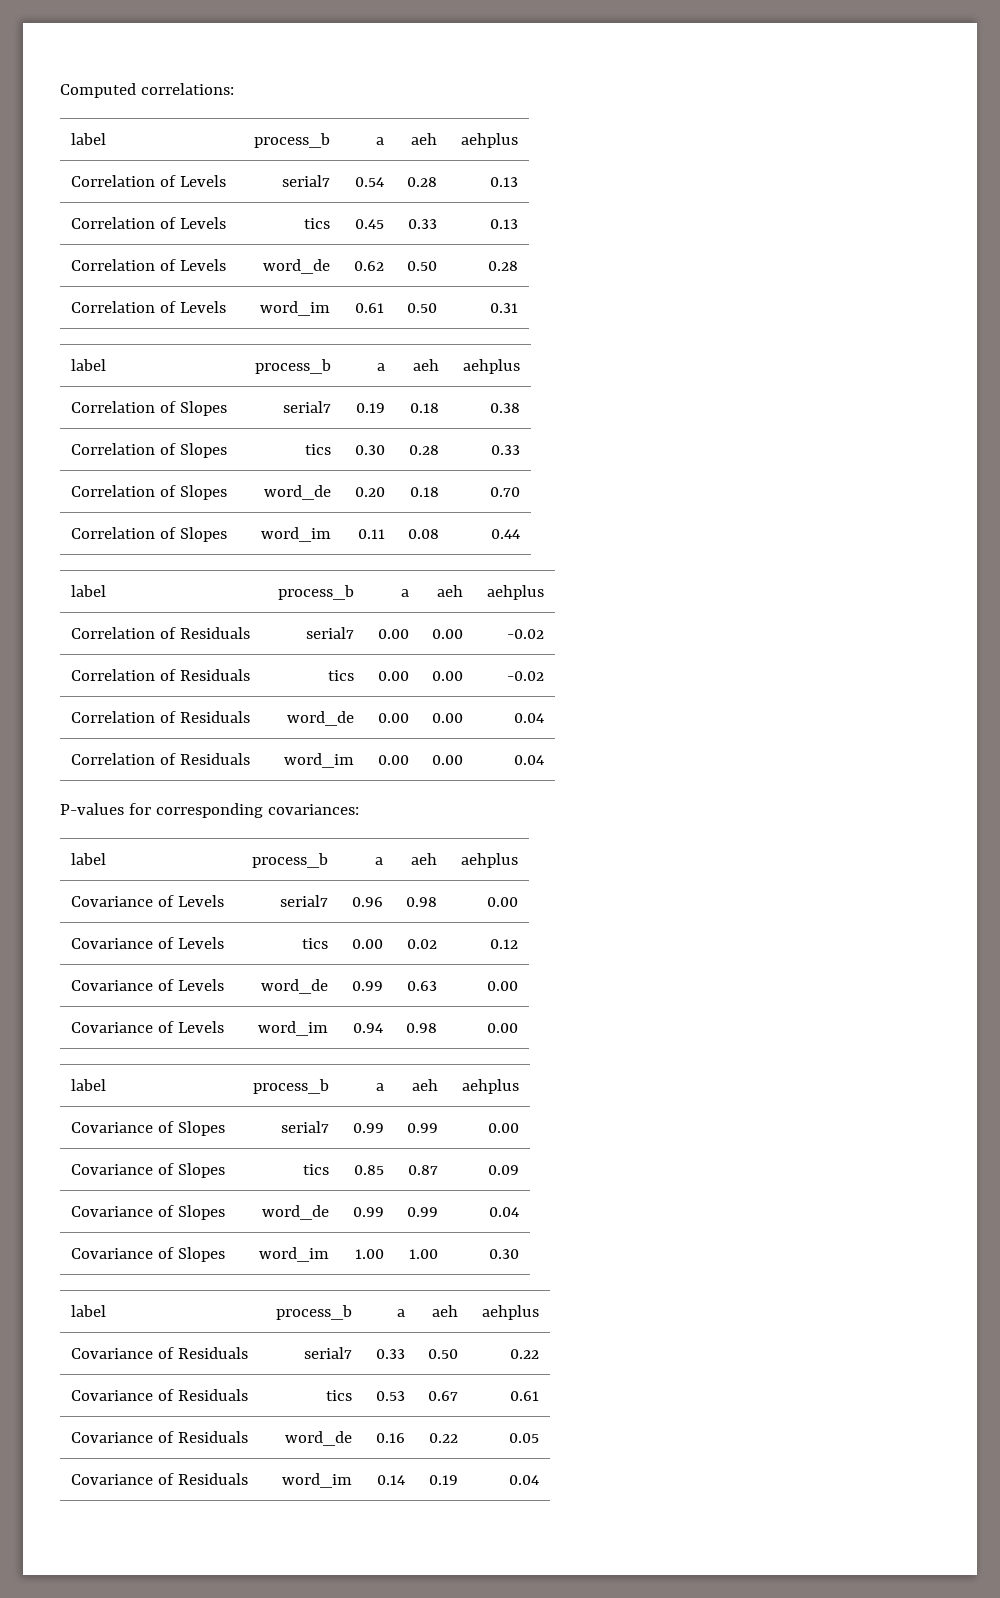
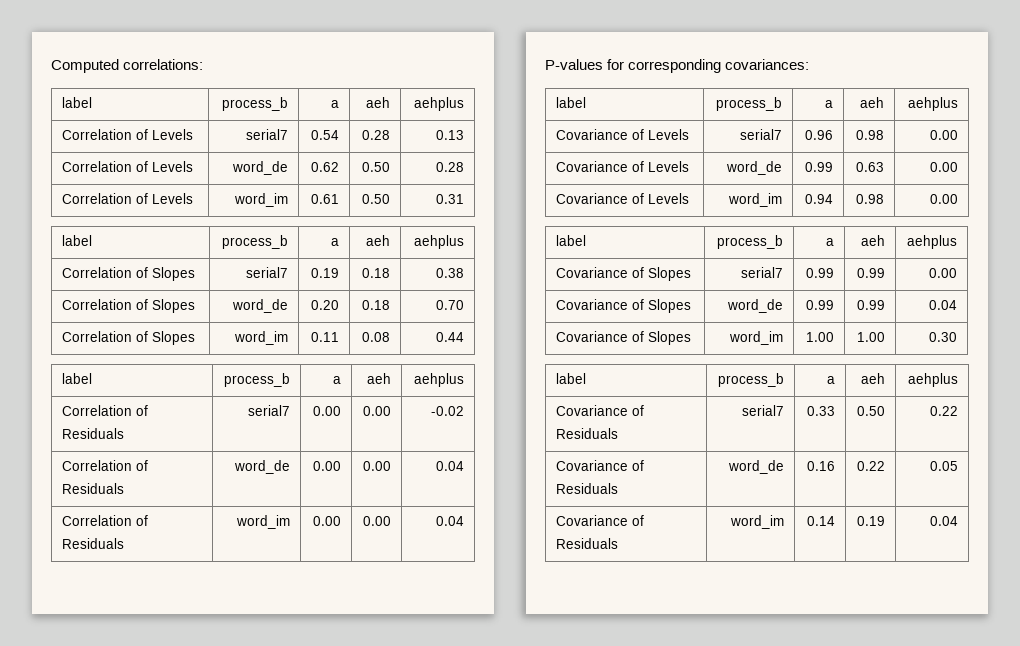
- Correlation of Levels | tics | 0.45 | 0.33 | 0.13
- Correlation of Slopes | tics | 0.30 | 0.28 | 0.33
- Correlation of Residuals | tics | 0.00 | 0.00 | -0.02
- Covariance of Levels | tics | 0.00 | 0.02 | 0.12
- Covariance of Slopes | tics | 0.85 | 0.87 | 0.09
- Covariance of Residuals | tics | 0.53 | 0.67 | 0.61

